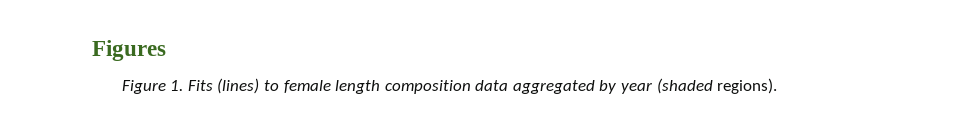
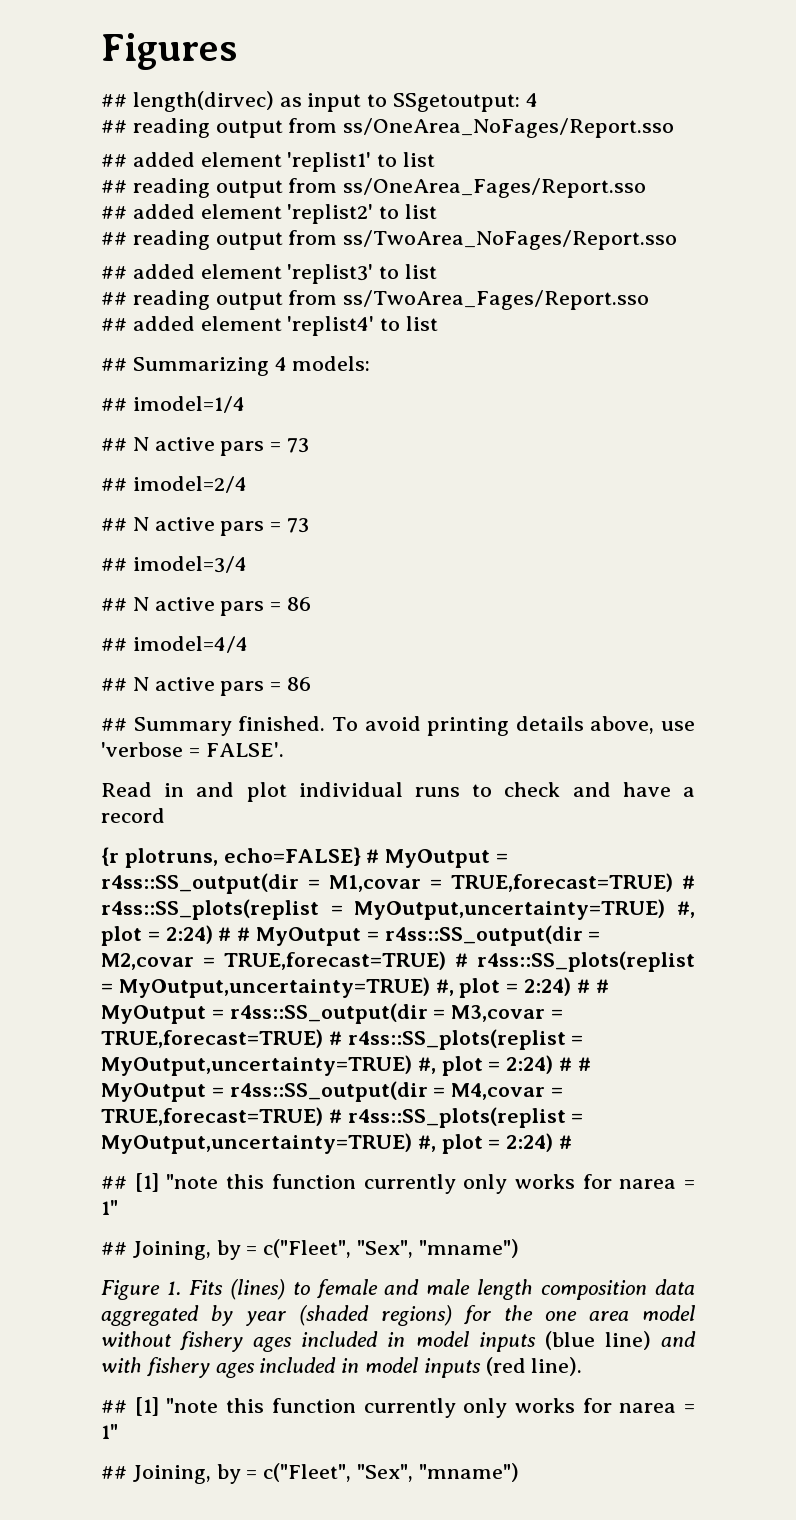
+ ## length(dirvec) as input to SSgetoutput: 4
+ ## reading output from ss/OneArea_NoFages/Report.sso
+ ## added element 'replist1' to list
+ ## reading output from ss/OneArea_Fages/Report.sso
+ ## added element 'replist2' to list
+ ## reading output from ss/TwoArea_NoFages/Report.sso
+ ## added element 'replist3' to list
+ ## reading output from ss/TwoArea_Fages/Report.sso
+ ## added element 'replist4' to list
+ ## Summarizing 4 models:
+ ## imodel=1/4
+ ## N active pars = 73
+ ## imodel=2/4
+ ## N active pars = 73
+ ## imodel=3/4
+ ## N active pars = 86
+ ## imodel=4/4
+ ## N active pars = 86
+ ## Summary finished. To avoid printing details above, use 'verbose = FALSE'.
+ Read in and plot individual runs to check and have a record
+ {r plotruns, echo=FALSE} # MyOutput = r4ss::SS_output(dir = M1,covar = TRUE,forecast=TRUE) # r4ss::SS_plots(replist = MyOutput,uncertainty=TRUE) #, plot = 2:24) # # MyOutput = r4ss::SS_output(dir = M2,covar = TRUE,forecast=TRUE) # r4ss::SS_plots(replist = MyOutput,uncertainty=TRUE) #, plot = 2:24) # # MyOutput = r4ss::SS_output(dir = M3,covar = TRUE,forecast=TRUE) # r4ss::SS_plots(replist = MyOutput,uncertainty=TRUE) #, plot = 2:24) # # MyOutput = r4ss::SS_output(dir = M4,covar = TRUE,forecast=TRUE) # r4ss::SS_plots(replist = MyOutput,uncertainty=TRUE) #, plot = 2:24) #
+ ## [1] "note this function currently only works for narea = 1"
+ ## Joining, by = c("Fleet", "Sex", "mname")
- Figure 1. Fits (lines) to female length composition data aggregated by year (shaded regions).
+ Figure 1. Fits (lines) to female and male length composition data aggregated by year (shaded regions) for the one area model without fishery ages included in model inputs (blue line) and with fishery ages included in model inputs (red line).
+ ## [1] "note this function currently only works for narea = 1"
+ ## Joining, by = c("Fleet", "Sex", "mname")

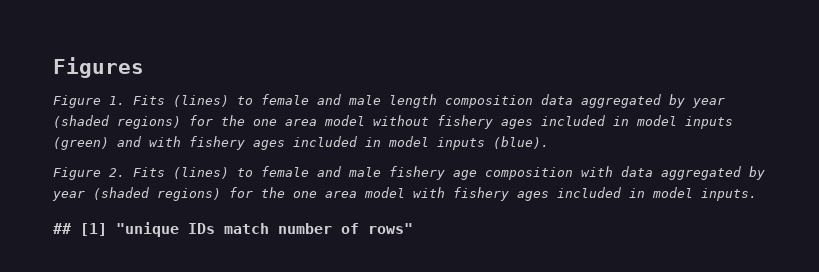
- ## length(dirvec) as input to SSgetoutput: 4
- ## reading output from ss/OneArea_NoFages/Report.sso
- ## added element 'replist1' to list
- ## reading output from ss/OneArea_Fages/Report.sso
- ## added element 'replist2' to list
- ## reading output from ss/TwoArea_NoFages/Report.sso
- ## added element 'replist3' to list
- ## reading output from ss/TwoArea_Fages/Report.sso
- ## added element 'replist4' to list
- ## Summarizing 4 models:
- ## imodel=1/4
- ## N active pars = 73
- ## imodel=2/4
- ## N active pars = 73
- ## imodel=3/4
- ## N active pars = 86
- ## imodel=4/4
- ## N active pars = 86
- ## Summary finished. To avoid printing details above, use 'verbose = FALSE'.
- Read in and plot individual runs to check and have a record
- {r plotruns, echo=FALSE} # MyOutput = r4ss::SS_output(dir = M1,covar = TRUE,forecast=TRUE) # r4ss::SS_plots(replist = MyOutput,uncertainty=TRUE) #, plot = 2:24) # # MyOutput = r4ss::SS_output(dir = M2,covar = TRUE,forecast=TRUE) # r4ss::SS_plots(replist = MyOutput,uncertainty=TRUE) #, plot = 2:24) # # MyOutput = r4ss::SS_output(dir = M3,covar = TRUE,forecast=TRUE) # r4ss::SS_plots(replist = MyOutput,uncertainty=TRUE) #, plot = 2:24) # # MyOutput = r4ss::SS_output(dir = M4,covar = TRUE,forecast=TRUE) # r4ss::SS_plots(replist = MyOutput,uncertainty=TRUE) #, plot = 2:24) #
- ## [1] "note this function currently only works for narea = 1"
- ## Joining, by = c("Fleet", "Sex", "mname")
- Figure 1. Fits (lines) to female and male length composition data aggregated by year (shaded regions) for the one area model without fishery ages included in model inputs (blue line) and with fishery ages included in model inputs (red line).
- ## [1] "note this function currently only works for narea = 1"
- ## Joining, by = c("Fleet", "Sex", "mname")
+ Figure 1. Fits (lines) to female and male length composition data aggregated by year (shaded regions) for the one area model without fishery ages included in model inputs (green) and with fishery ages included in model inputs (blue).
+ Figure 2. Fits (lines) to female and male fishery age composition with data aggregated by year (shaded regions) for the one area model with fishery ages included in model inputs.
+ ## [1] "unique IDs match number of rows"

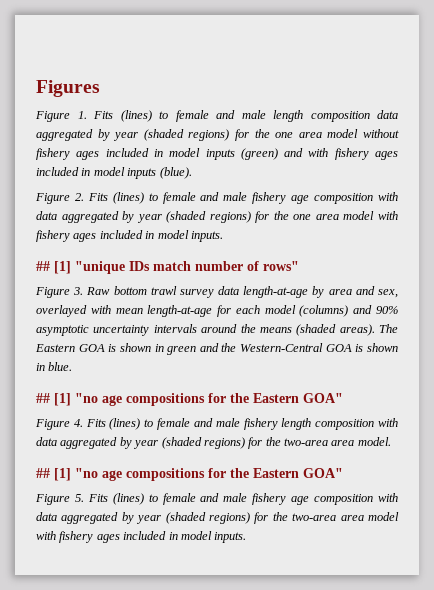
+ Figure 3. Raw bottom trawl survey data length-at-age by area and sex, overlayed with mean length-at-age for each model (columns) and 90% asymptotic uncertainty intervals around the means (shaded areas). The Eastern GOA is shown in green and the Western-Central GOA is shown in blue.
+ ## [1] "no age compositions for the Eastern GOA"
+ Figure 4. Fits (lines) to female and male fishery length composition with data aggregated by year (shaded regions) for the two-area area model.
+ ## [1] "no age compositions for the Eastern GOA"
+ Figure 5. Fits (lines) to female and male fishery age composition with data aggregated by year (shaded regions) for the two-area area model with fishery ages included in model inputs.

